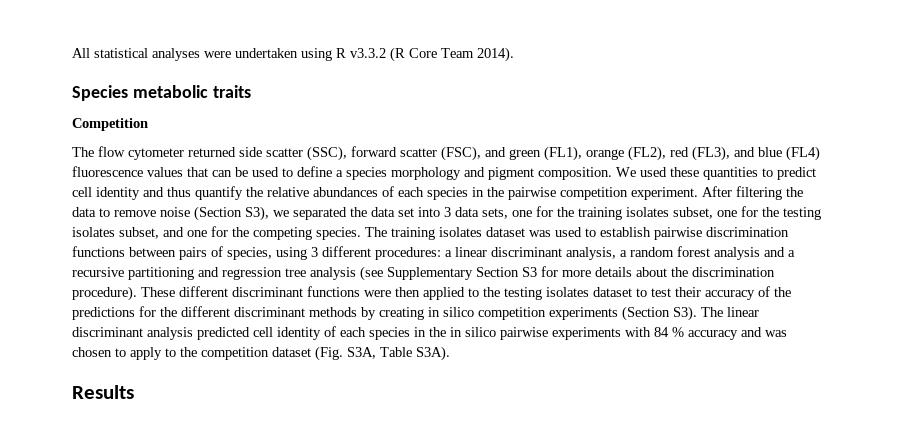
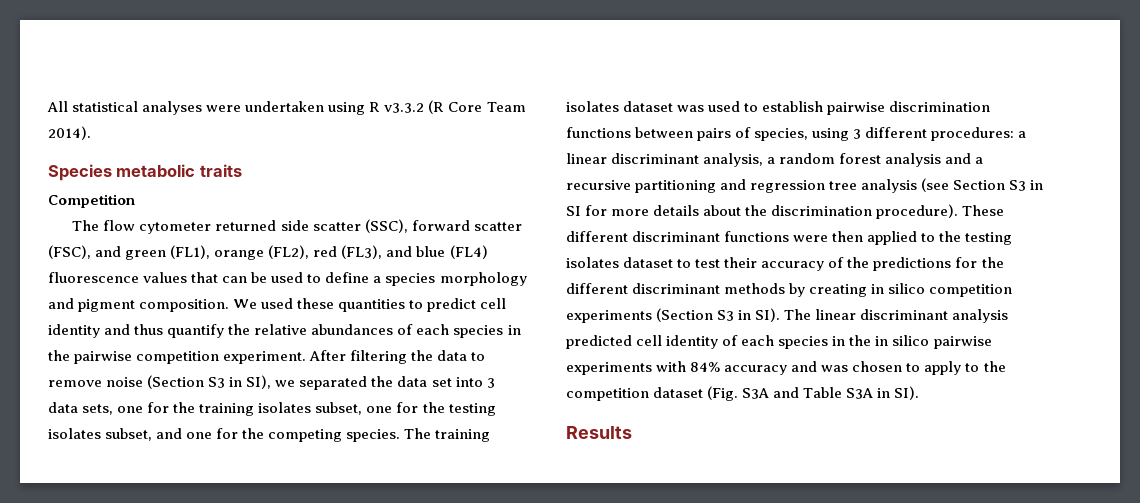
- After filtering the data to remove noise (Section S3), we separated the data set into 3 data sets, one for the training isolates subset, one for the testing isolates subset, and one for the competing species.
+ After filtering the data to remove noise (Section S3 in SI), we separated the data set into 3 data sets, one for the training isolates subset, one for the testing isolates subset, and one for the competing species.
- The training isolates dataset was used to establish pairwise discrimination functions between pairs of species, using 3 different procedures: a linear discriminant analysis, a random forest analysis and a recursive partitioning and regression tree analysis (see Supplementary Section S3 for more details about the discrimination procedure).
+ The training isolates dataset was used to establish pairwise discrimination functions between pairs of species, using 3 different procedures: a linear discriminant analysis, a random forest analysis and a recursive partitioning and regression tree analysis (see Section S3 in SI for more details about the discrimination procedure).
- These different discriminant functions were then applied to the testing isolates dataset to test their accuracy of the predictions for the different discriminant methods by creating in silico competition experiments (Section S3). The linear discriminant analysis predicted cell identity of each species in the in silico pairwise experiments with 84 % accuracy and was chosen to apply to the competition dataset (Fig. S3A, Table S3A).
+ These different discriminant functions were then applied to the testing isolates dataset to test their accuracy of the predictions for the different discriminant methods by creating in silico competition experiments (Section S3 in SI). The linear discriminant analysis predicted cell identity of each species in the in silico pairwise experiments with 84% accuracy and was chosen to apply to the competition dataset (Fig. S3A and Table S3A in SI).

